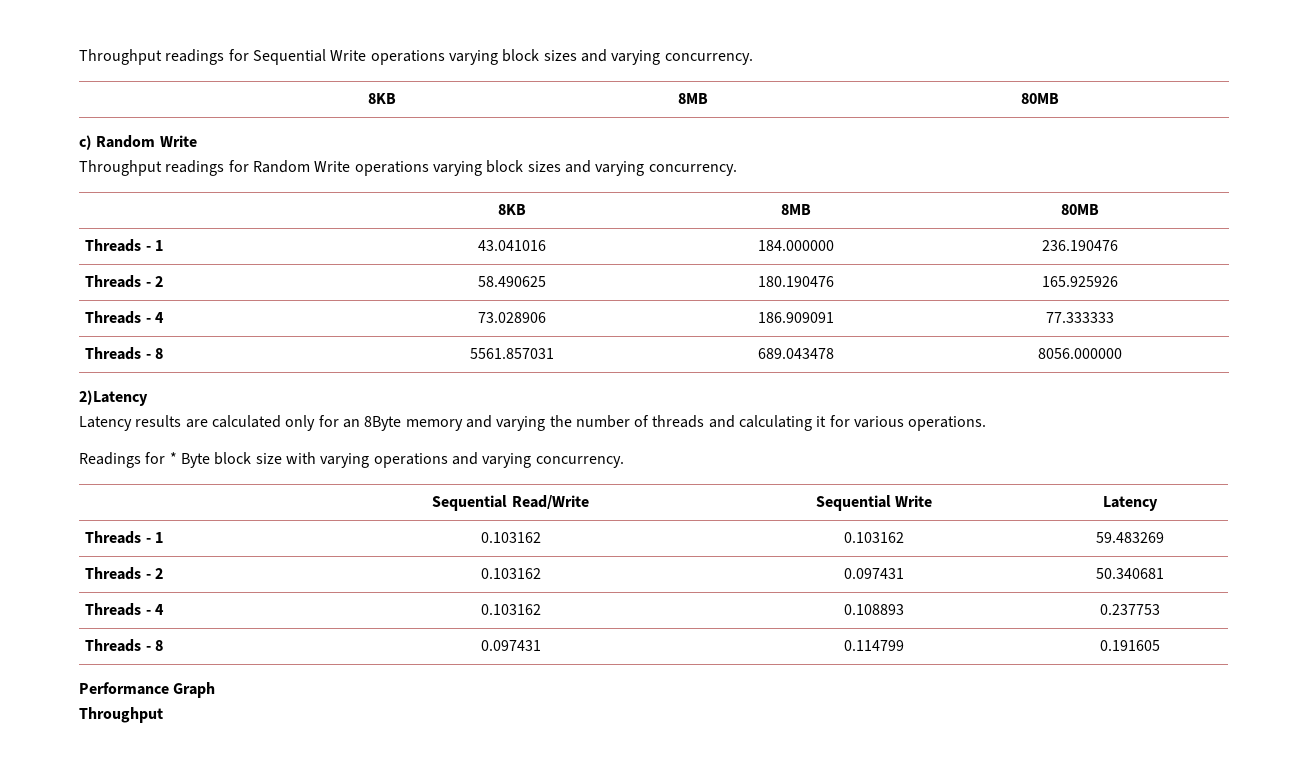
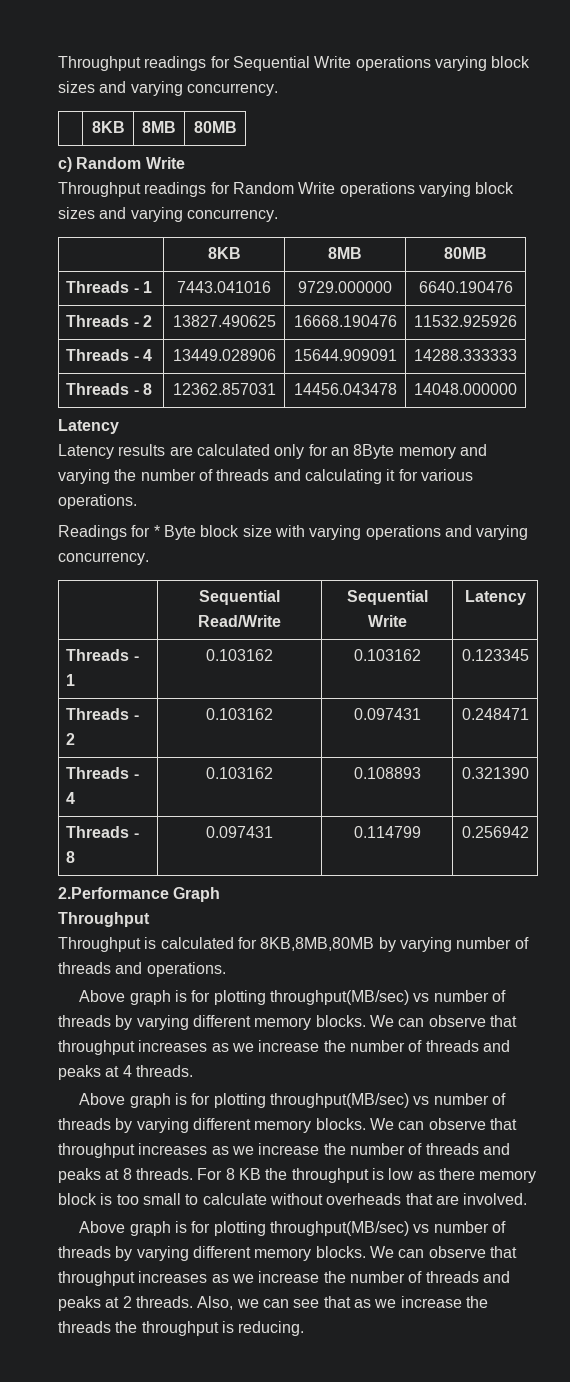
- Threads - 1 | 43.041016 | 184.000000 | 236.190476
- Threads - 2 | 58.490625 | 180.190476 | 165.925926
- Threads - 4 | 73.028906 | 186.909091 | 77.333333
- Threads - 8 | 5561.857031 | 689.043478 | 8056.000000
- 2)Latency
+ Threads - 1 | 7443.041016 | 9729.000000 | 6640.190476
+ Threads - 2 | 13827.490625 | 16668.190476 | 11532.925926
+ Threads - 4 | 13449.028906 | 15644.909091 | 14288.333333
+ Threads - 8 | 12362.857031 | 14456.043478 | 14048.000000
+ Latency
- Threads - 1 | 0.103162 | 0.103162 | 59.483269
+ Threads - 1 | 0.103162 | 0.103162 | 0.123345
- Threads - 2 | 0.103162 | 0.097431 | 50.340681
+ Threads - 2 | 0.103162 | 0.097431 | 0.248471
- Threads - 4 | 0.103162 | 0.108893 | 0.237753
+ Threads - 4 | 0.103162 | 0.108893 | 0.321390
- Threads - 8 | 0.097431 | 0.114799 | 0.191605
- Performance Graph
+ Threads - 8 | 0.097431 | 0.114799 | 0.256942
+ 2.Performance Graph
+ Throughput is calculated for 8KB,8MB,80MB by varying number of threads and operations.
+ Above graph is for plotting throughput(MB/sec) vs number of threads by varying different memory blocks. We can observe that throughput increases as we increase the number of threads and peaks at 4 threads.
+ Above graph is for plotting throughput(MB/sec) vs number of threads by varying different memory blocks. We can observe that throughput increases as we increase the number of threads and peaks at 8 threads. For 8 KB the throughput is low as there memory block is too small to calculate without overheads that are involved.
+ Above graph is for plotting throughput(MB/sec) vs number of threads by varying different memory blocks. We can observe that throughput increases as we increase the number of threads and peaks at 2 threads. Also, we can see that as we increase the threads the throughput is reducing.

